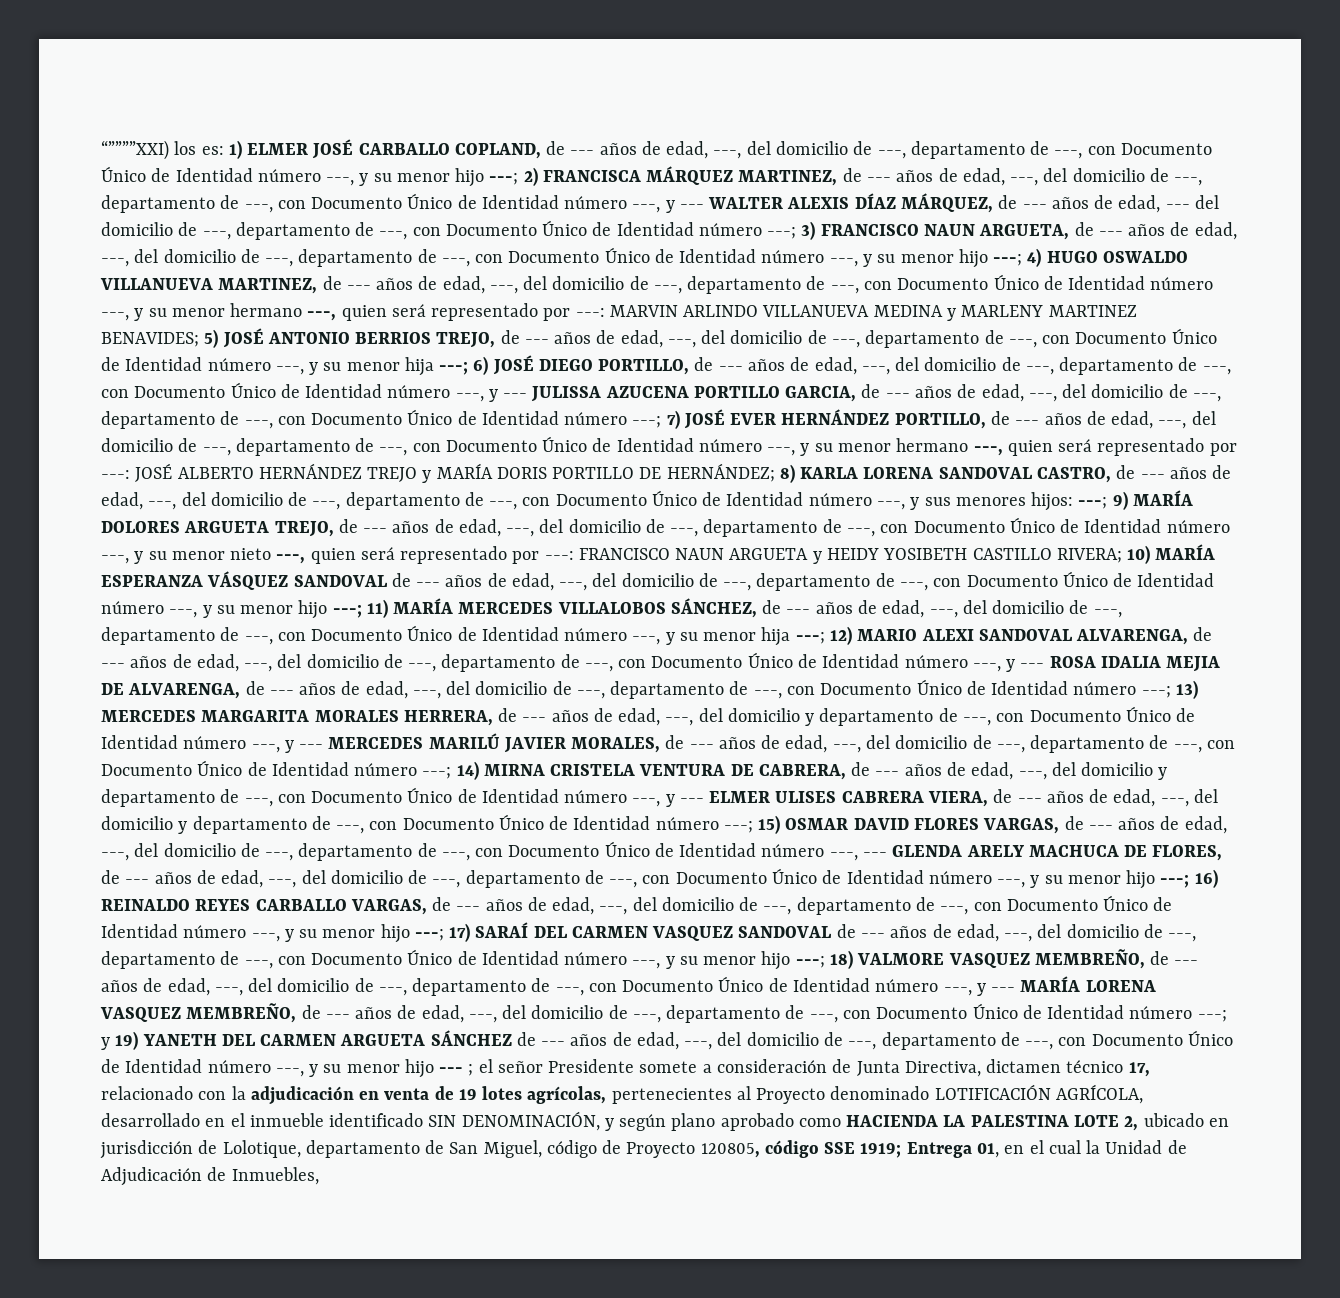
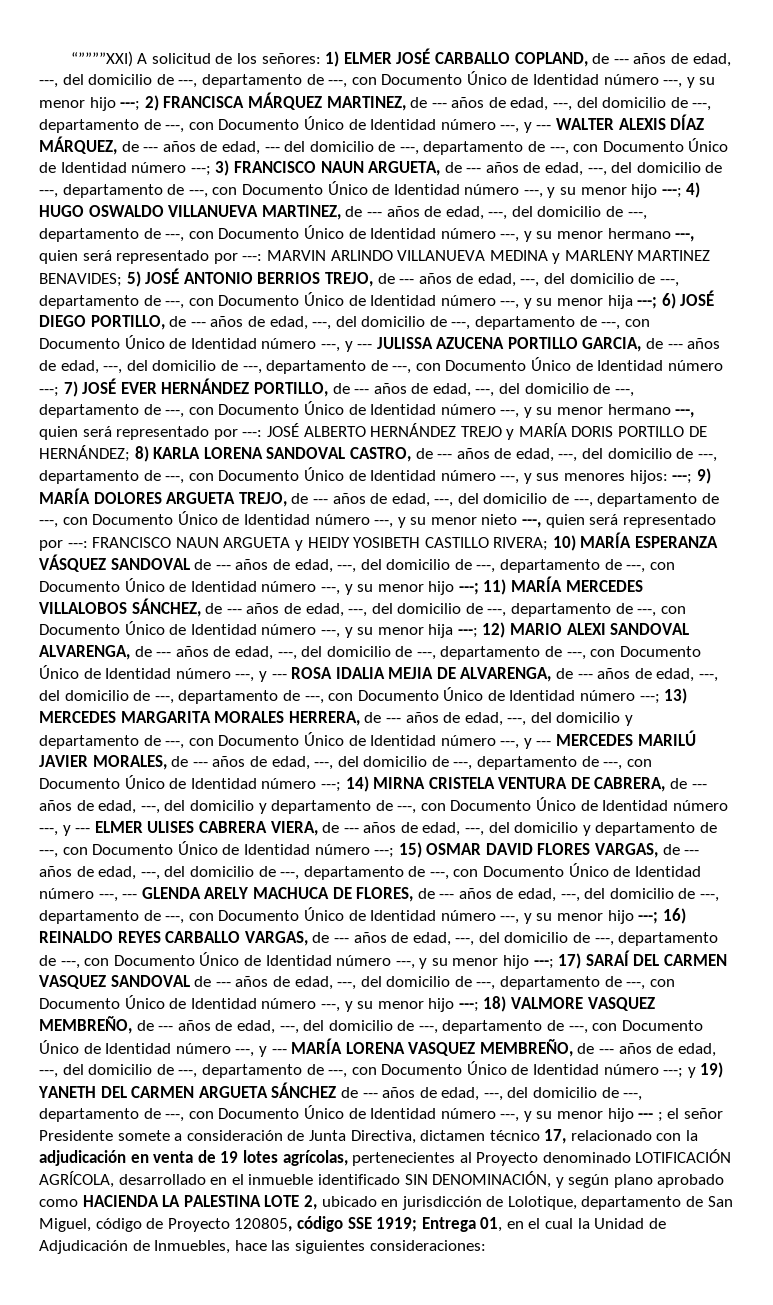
- “””””XXI) los es:
+ “””””XXI) A solicitud de los señores:
- Entrega 01, en el cual la Unidad de Adjudicación de Inmuebles,
+ Entrega 01, en el cual la Unidad de Adjudicación de Inmuebles, hace las siguientes consideraciones:

